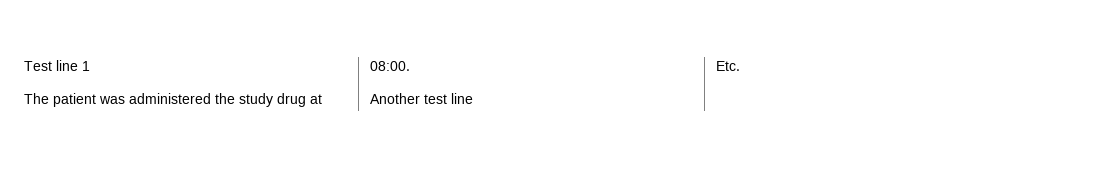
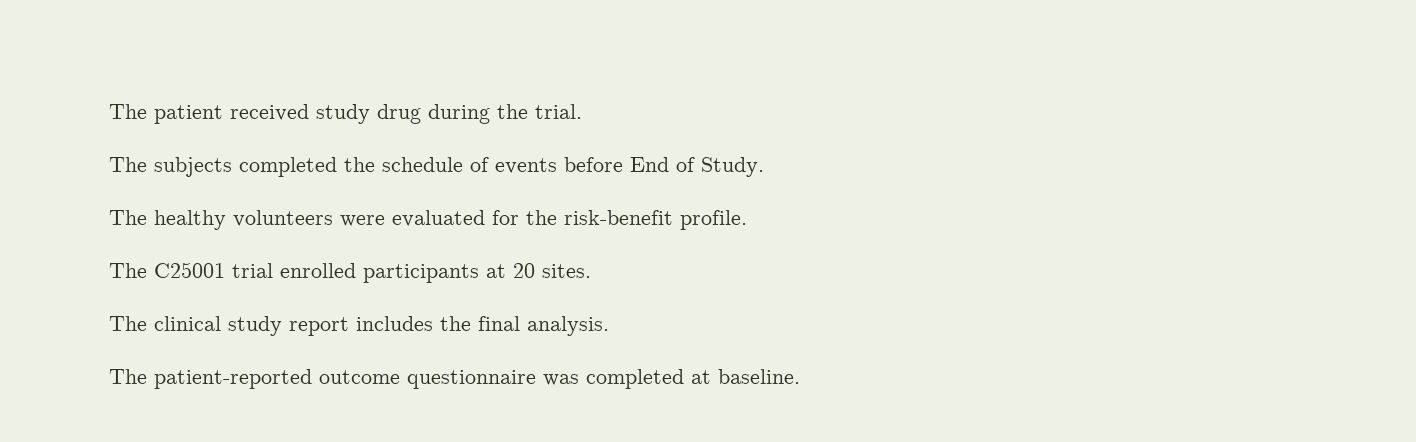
- Test line 1
- The patient was administered the study drug at 08:00.
- Another test line
- Etc.
+ The patient received study drug during the trial.
+ The subjects completed the schedule of events before End of Study.
+ The healthy volunteers were evaluated for the risk-benefit profile.
+ The C25001 trial enrolled participants at 20 sites.
+ The clinical study report includes the final analysis.
+ The patient-reported outcome questionnaire was completed at baseline.

